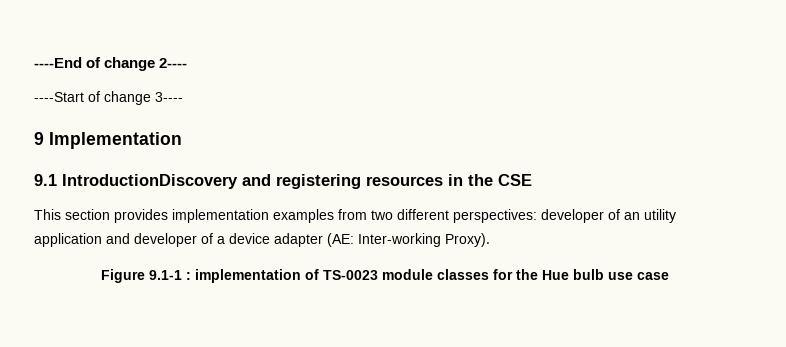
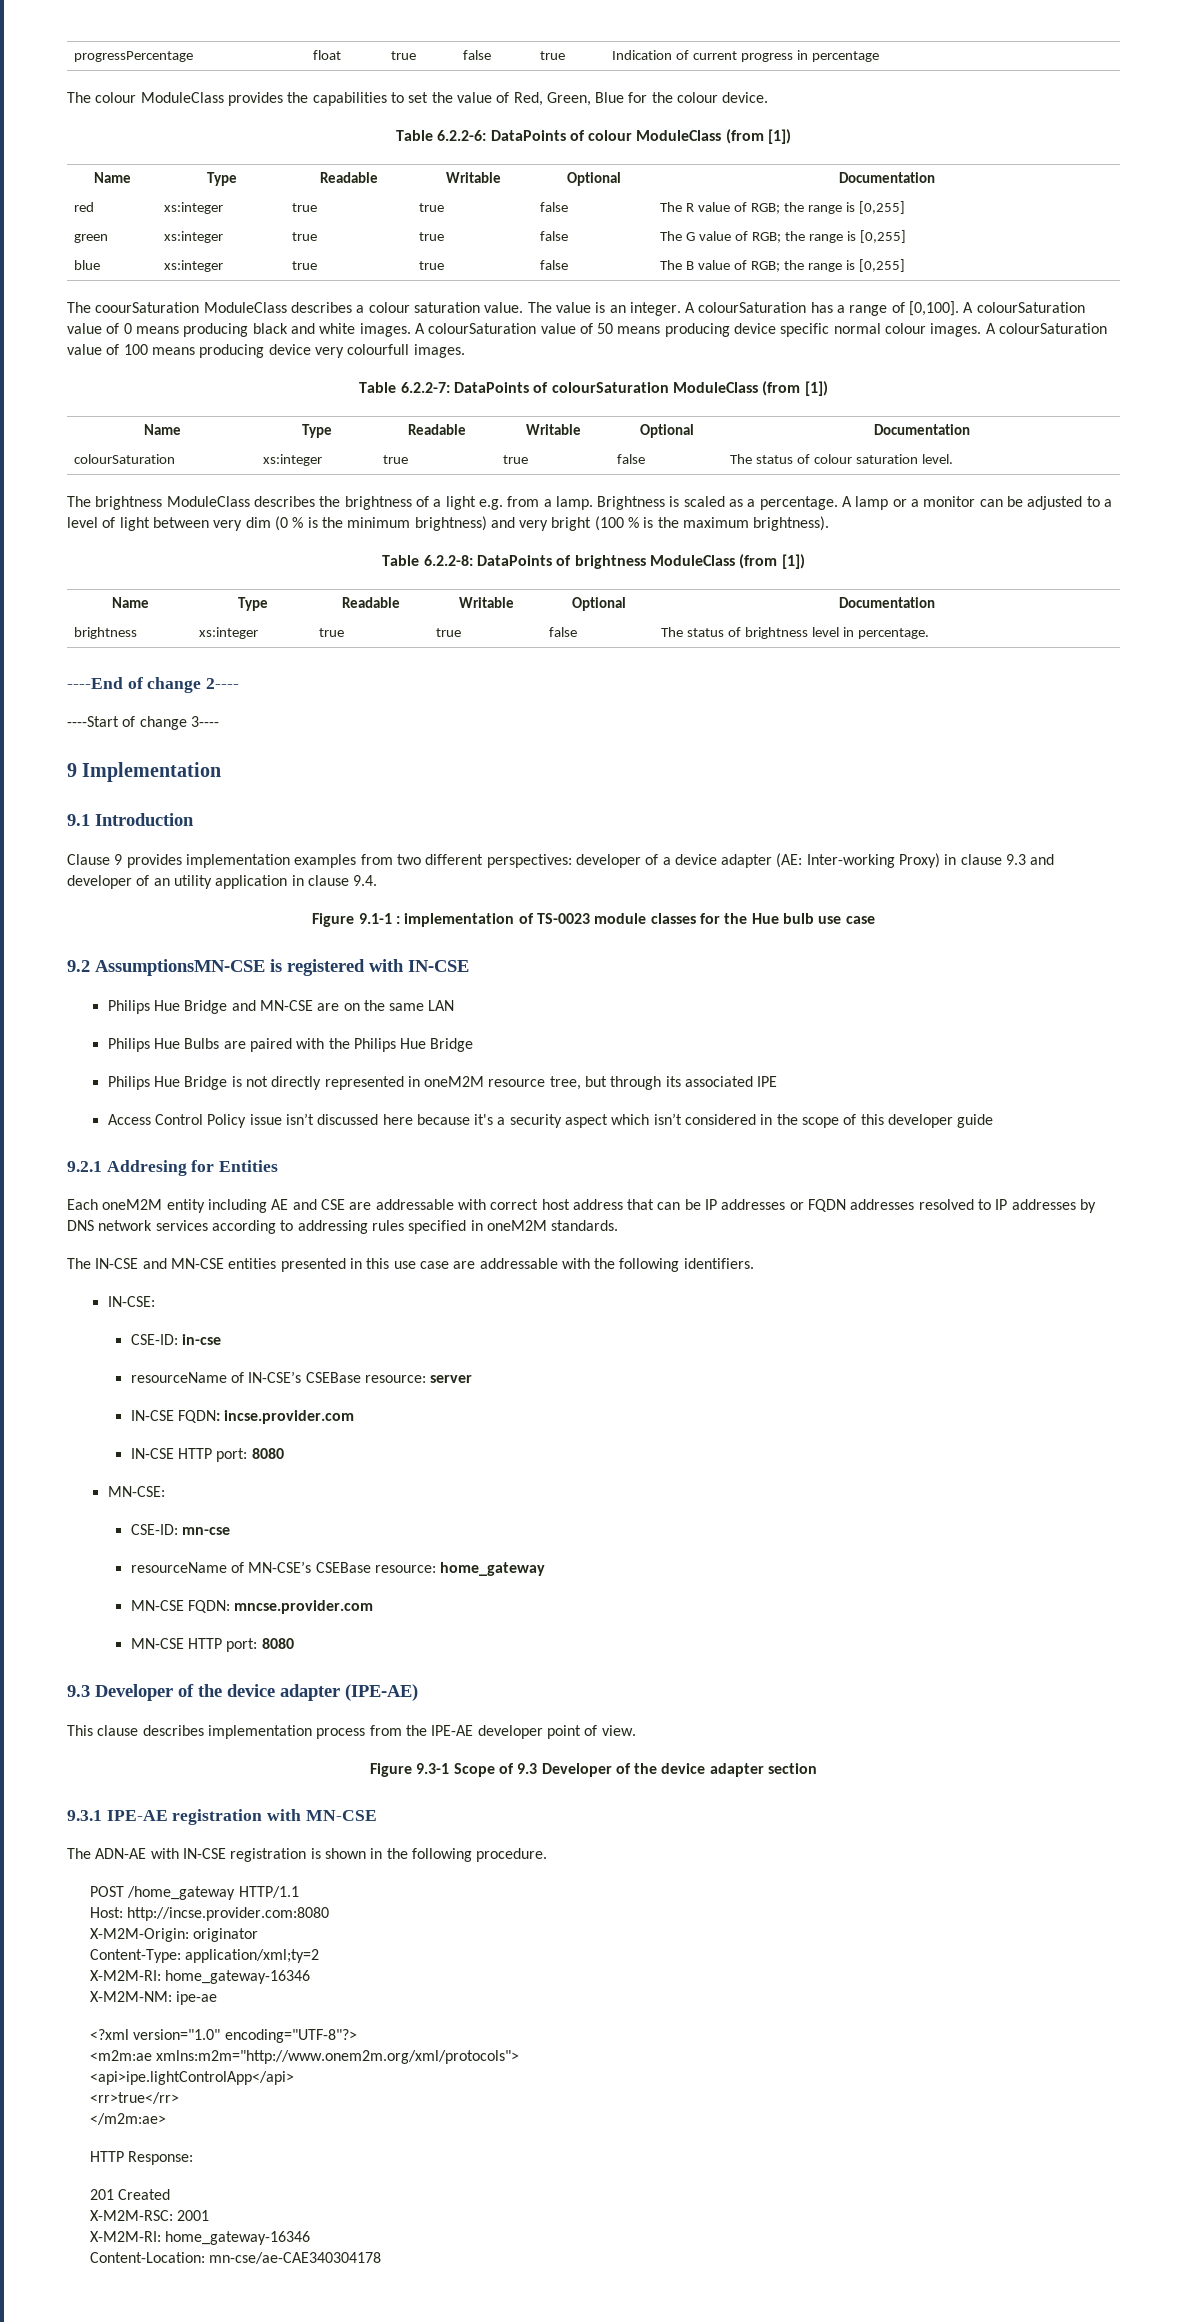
+ progressPercentage | float | true | false | true | Indication of current progress in percentage
+ The colour ModuleClass provides the capabilities to set the value of Red, Green, Blue for the colour device.
+ Table 6.2.2-6: DataPoints of colour ModuleClass (from [1])
+ Name | Type | Readable | Writable | Optional | Documentation
+ red | xs:integer | true | true | false | The R value of RGB; the range is [0,255]
+ green | xs:integer | true | true | false | The G value of RGB; the range is [0,255]
+ blue | xs:integer | true | true | false | The B value of RGB; the range is [0,255]
+ The coourSaturation ModuleClass describes a colour saturation value. The value is an integer. A colourSaturation has a range of [0,100]. A colourSaturation value of 0 means producing black and white images. A colourSaturation value of 50 means producing device specific normal colour images. A colourSaturation value of 100 means producing device very colourfull images.
+ Table 6.2.2-7: DataPoints of colourSaturation ModuleClass (from [1])
+ Name | Type | Readable | Writable | Optional | Documentation
+ colourSaturation | xs:integer | true | true | false | The status of colour saturation level.
+ The brightness ModuleClass describes the brightness of a light e.g. from a lamp. Brightness is scaled as a percentage. A lamp or a monitor can be adjusted to a level of light between very dim (0 % is the minimum brightness) and very bright (100 % is the maximum brightness).
+ Table 6.2.2-8: DataPoints of brightness ModuleClass (from [1])
+ Name | Type | Readable | Writable | Optional | Documentation
+ brightness | xs:integer | true | true | false | The status of brightness level in percentage.
- 9.1 IntroductionDiscovery and registering resources in the CSE
- This section provides implementation examples from two different perspectives: developer of an utility application and developer of a device adapter (AE: Inter-working Proxy).
+ 9.1 Introduction
+ Clause 9 provides implementation examples from two different perspectives: developer of a device adapter (AE: Inter-working Proxy) in clause 9.3 and developer of an utility application in clause 9.4.
+ 9.2 AssumptionsMN-CSE is registered with IN-CSE
+ Philips Hue Bridge and MN-CSE are on the same LAN
+ Philips Hue Bulbs are paired with the Philips Hue Bridge
+ Philips Hue Bridge is not directly represented in oneM2M resource tree, but through its associated IPE
+ Access Control Policy issue isn’t discussed here because it's a security aspect which isn’t considered in the scope of this developer guide
+ 9.2.1 Addresing for Entities
+ Each oneM2M entity including AE and CSE are addressable with correct host address that can be IP addresses or FQDN addresses resolved to IP addresses by DNS network services according to addressing rules specified in oneM2M standards.
+ The IN-CSE and MN-CSE entities presented in this use case are addressable with the following identifiers.
+ IN-CSE:
+ CSE-ID: in-cse
+ resourceName of IN-CSE’s CSEBase resource: server
+ IN-CSE FQDN: incse.provider.com
+ IN-CSE HTTP port: 8080
+ MN-CSE:
+ CSE-ID: mn-cse
+ resourceName of MN-CSE’s CSEBase resource: home_gateway
+ MN-CSE FQDN: mncse.provider.com
+ MN-CSE HTTP port: 8080
+ 9.3 Developer of the device adapter (IPE-AE)
+ This clause describes implementation process from the IPE-AE developer point of view.
+ Figure 9.3-1 Scope of 9.3 Developer of the device adapter section
+ 9.3.1 IPE-AE registration with MN-CSE
+ The ADN-AE with IN-CSE registration is shown in the following procedure.
+ POST /home_gateway HTTP/1.1
+ Host: http://incse.provider.com:8080
+ X-M2M-Origin: originator
+ Content-Type: application/xml;ty=2
+ X-M2M-RI: home_gateway-16346
+ X-M2M-NM: ipe-ae
+ <?xml version="1.0" encoding="UTF-8"?>
+ <m2m:ae xmlns:m2m="http://www.onem2m.org/xml/protocols">
+ <api>ipe.lightControlApp</api>
+ <rr>true</rr>
+ </m2m:ae>
+ HTTP Response:
+ 201 Created
+ X-M2M-RSC: 2001
+ X-M2M-RI: home_gateway-16346
+ Content-Location: mn-cse/ae-CAE340304178

